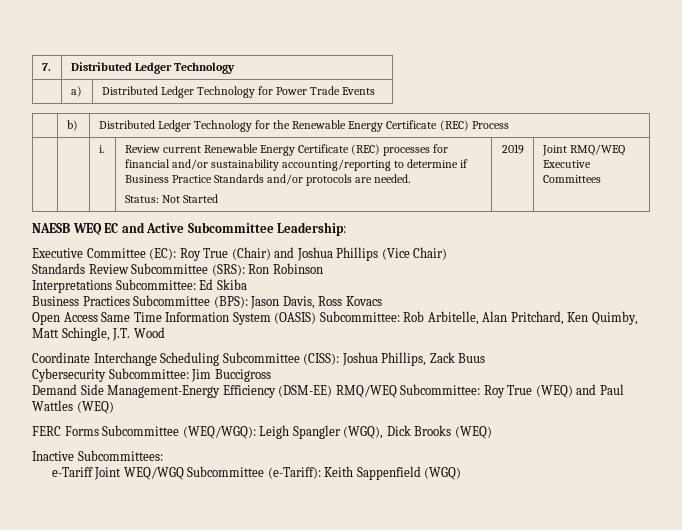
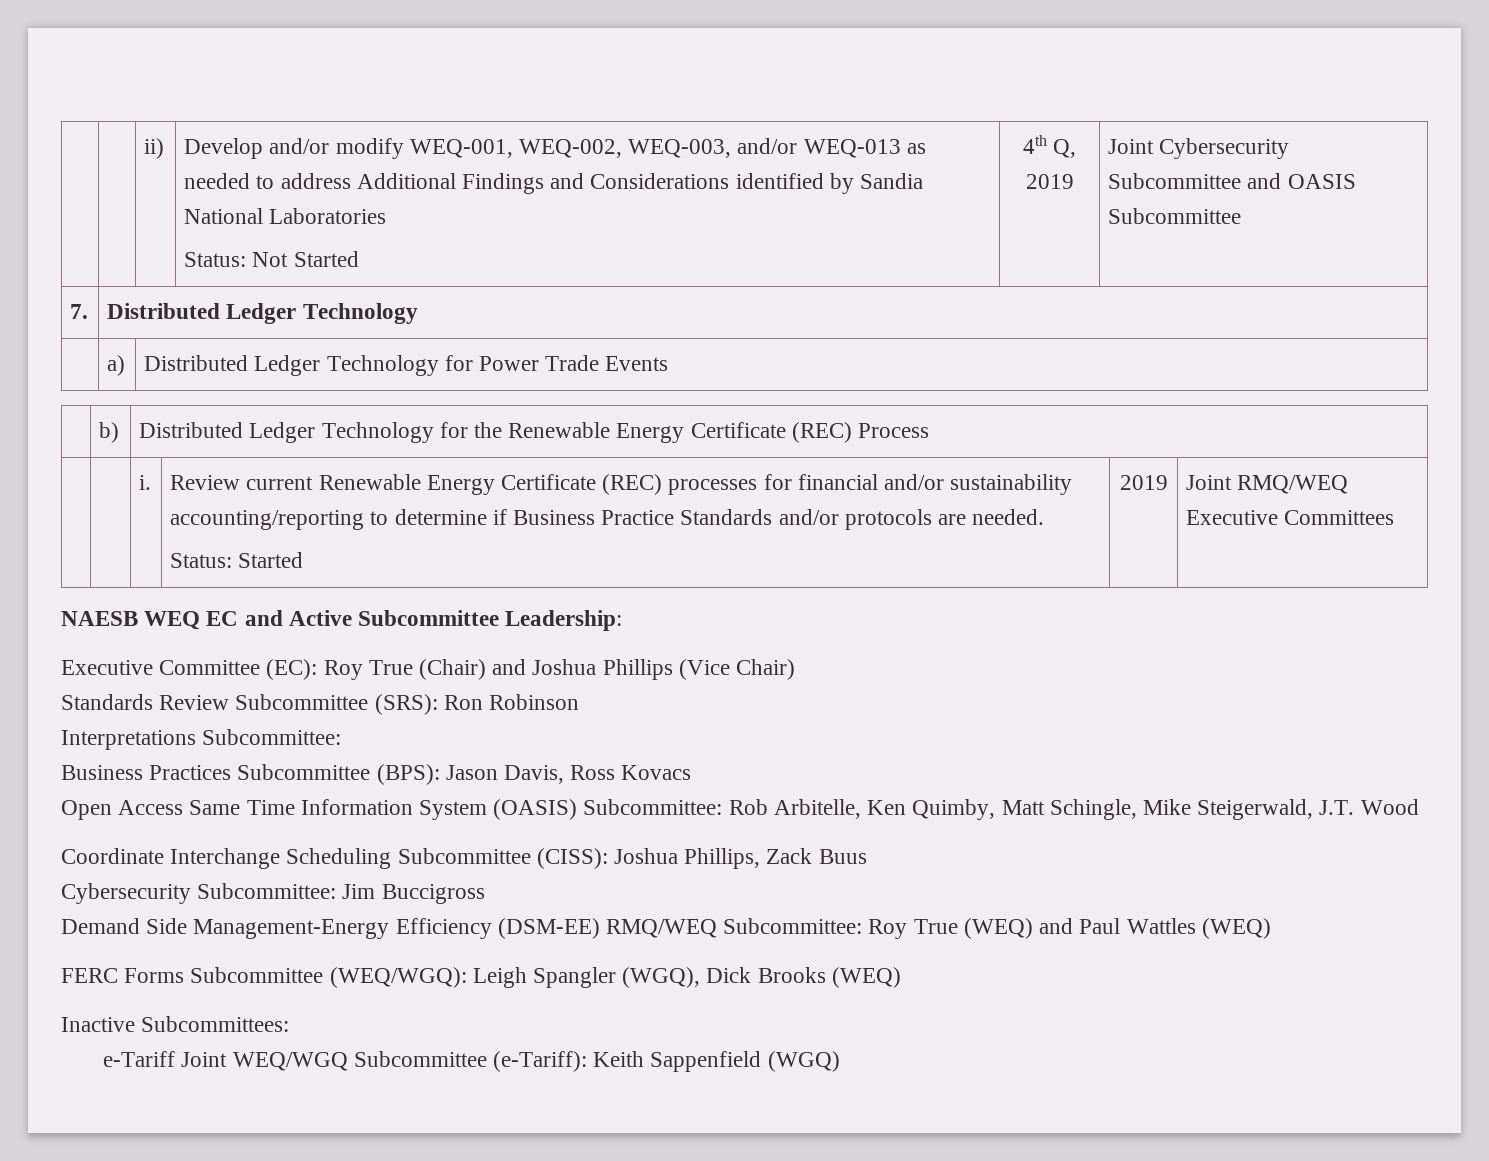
+ | | ii) | Develop and/or modify WEQ-001, WEQ-002, WEQ-003, and/or WEQ-013 as needed to address Additional Findings and Considerations identified by Sandia National Laboratories
+ Status: Not Started | 4th Q, 2019 | Joint Cybersecurity Subcommittee and OASIS Subcommittee
  | | i. | Review current Renewable Energy Certificate (REC) processes for financial and/or sustainability accounting/reporting to determine if Business Practice Standards and/or protocols are needed.
- Status: Not Started | 2019 | Joint RMQ/WEQ Executive Committees
+ Status: Started | 2019 | Joint RMQ/WEQ Executive Committees
- Interpretations Subcommittee: Ed Skiba
+ Interpretations Subcommittee:
- Open Access Same Time Information System (OASIS) Subcommittee: Rob Arbitelle, Alan Pritchard, Ken Quimby, Matt Schingle, J.T. Wood
+ Open Access Same Time Information System (OASIS) Subcommittee: Rob Arbitelle, Ken Quimby, Matt Schingle, Mike Steigerwald, J.T. Wood

